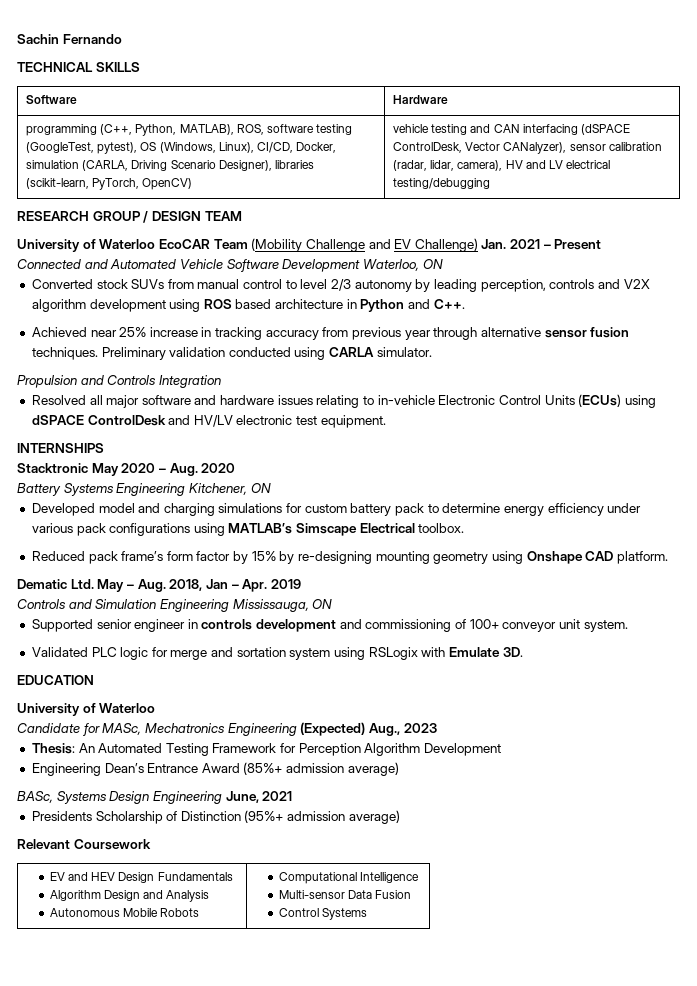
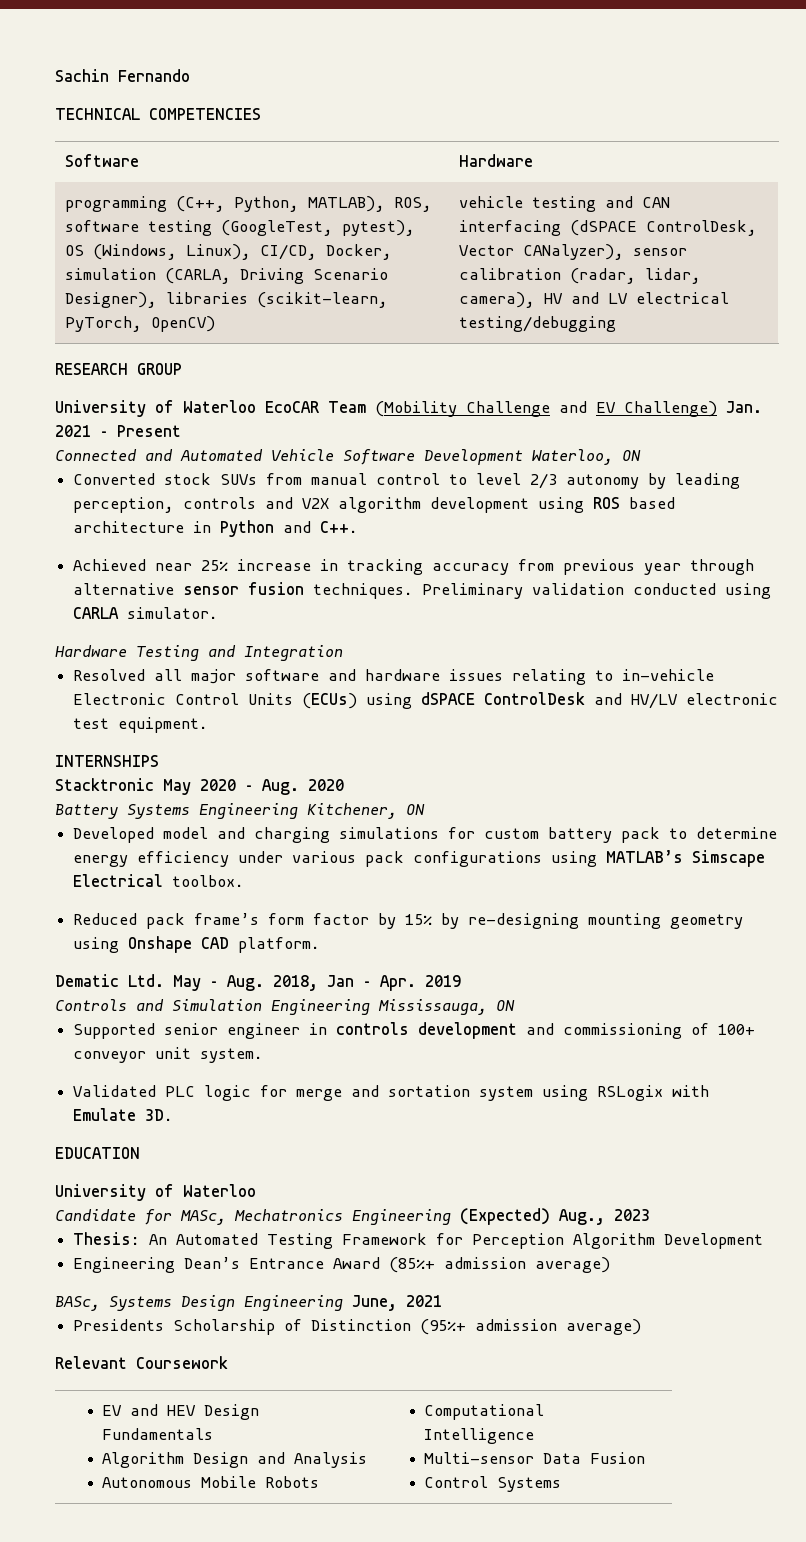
- TECHNICAL SKILLS
+ TECHNICAL COMPETENCIES
- RESEARCH GROUP / DESIGN TEAM
+ RESEARCH GROUP
- Propulsion and Controls Integration
+ Hardware Testing and Integration

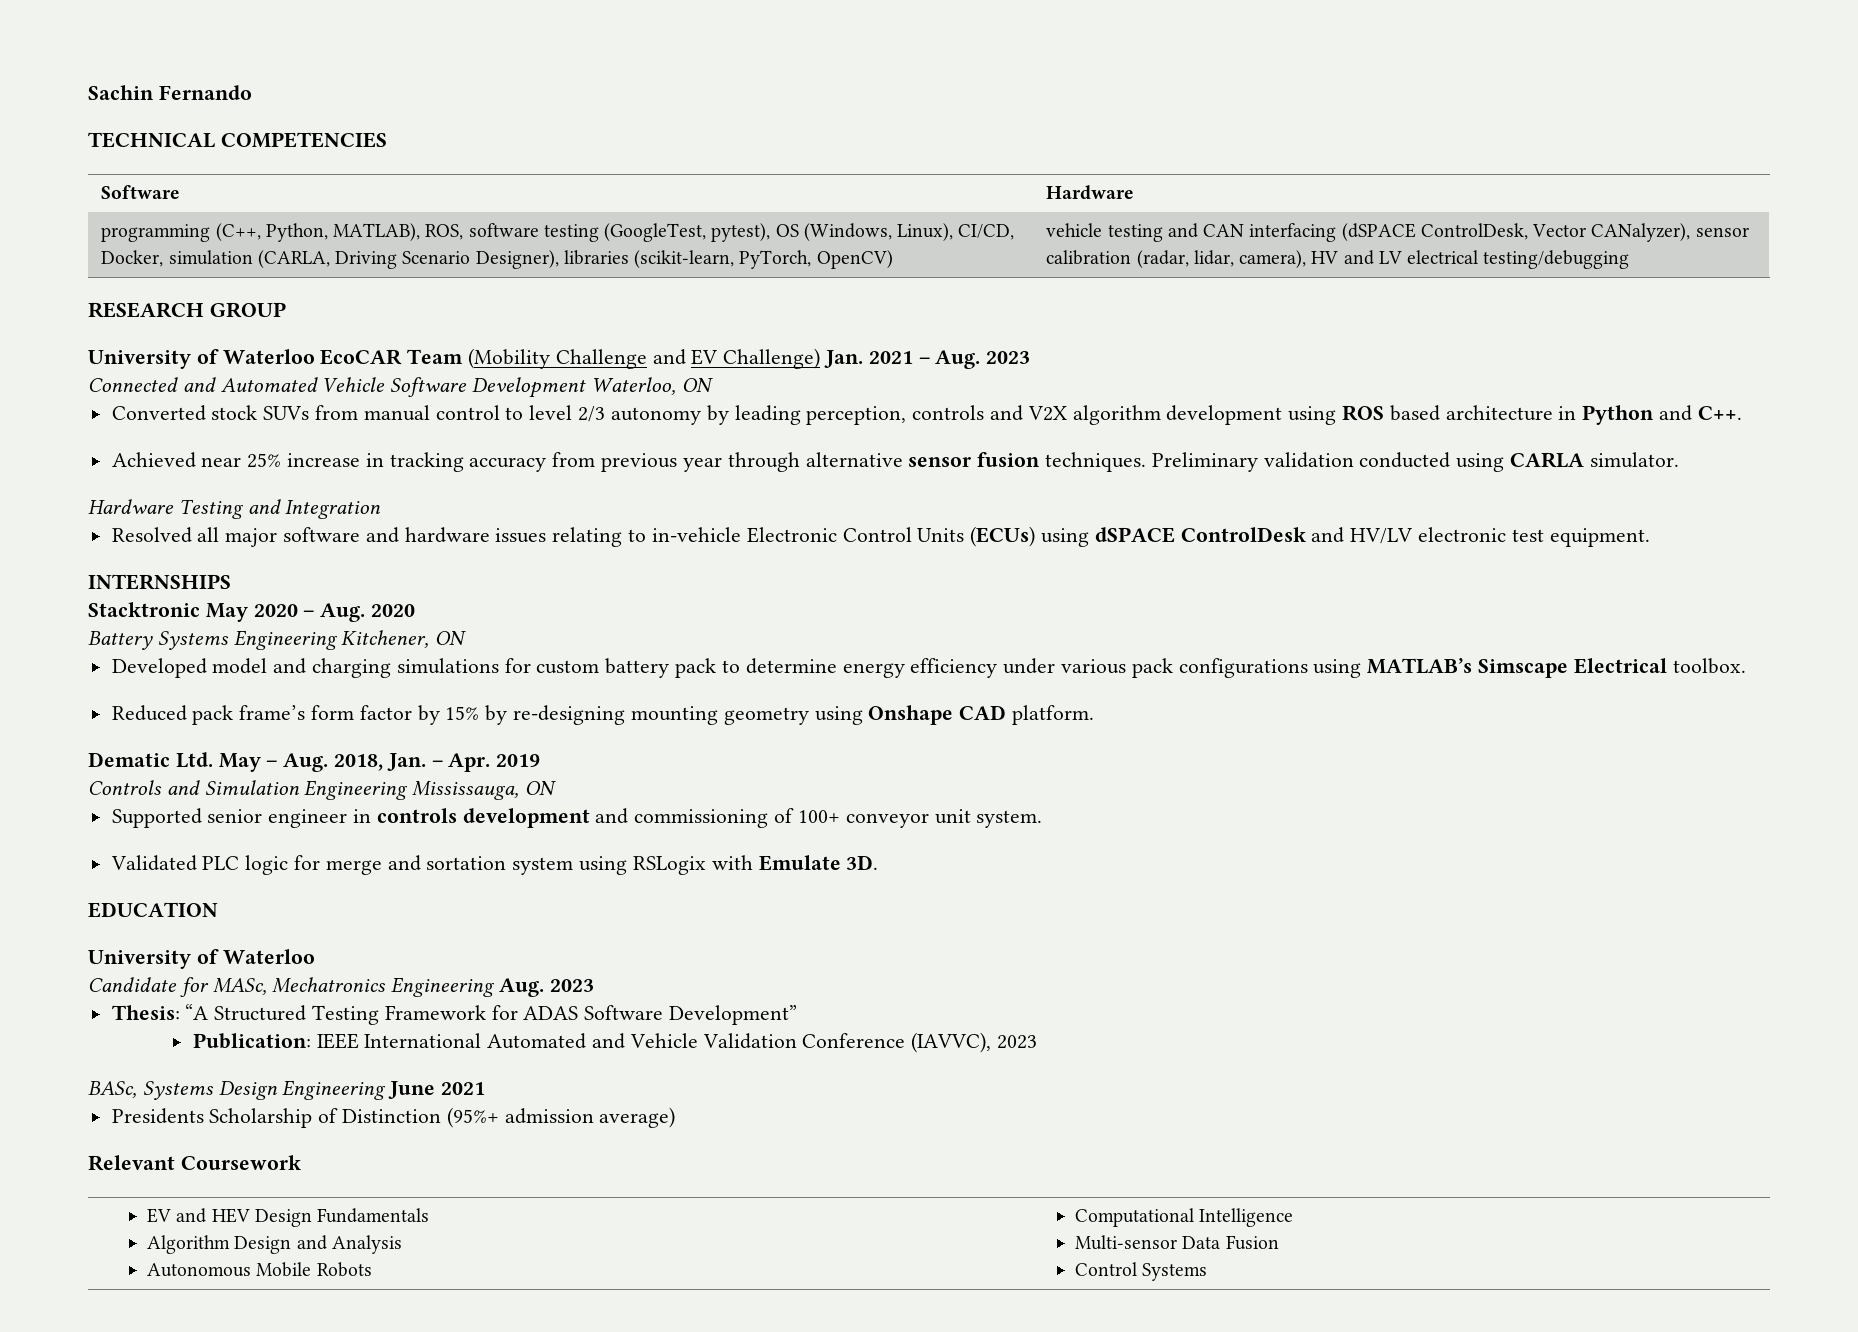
- University of Waterloo EcoCAR Team (Mobility Challenge and EV Challenge) Jan. 2021 – Present
+ University of Waterloo EcoCAR Team (Mobility Challenge and EV Challenge) Jan. 2021 – Aug. 2023
- Dematic Ltd. May – Aug. 2018, Jan – Apr. 2019
+ Dematic Ltd. May – Aug. 2018, Jan. – Apr. 2019
- Candidate for MASc, Mechatronics Engineering (Expected) Aug., 2023
+ Candidate for MASc, Mechatronics Engineering Aug. 2023
- Thesis: An Automated Testing Framework for Perception Algorithm Development
- Engineering Dean’s Entrance Award (85%+ admission average)
+ Thesis: “A Structured Testing Framework for ADAS Software Development”
+ Publication: IEEE International Automated and Vehicle Validation Conference (IAVVC), 2023
- BASc, Systems Design Engineering June, 2021
+ BASc, Systems Design Engineering June 2021

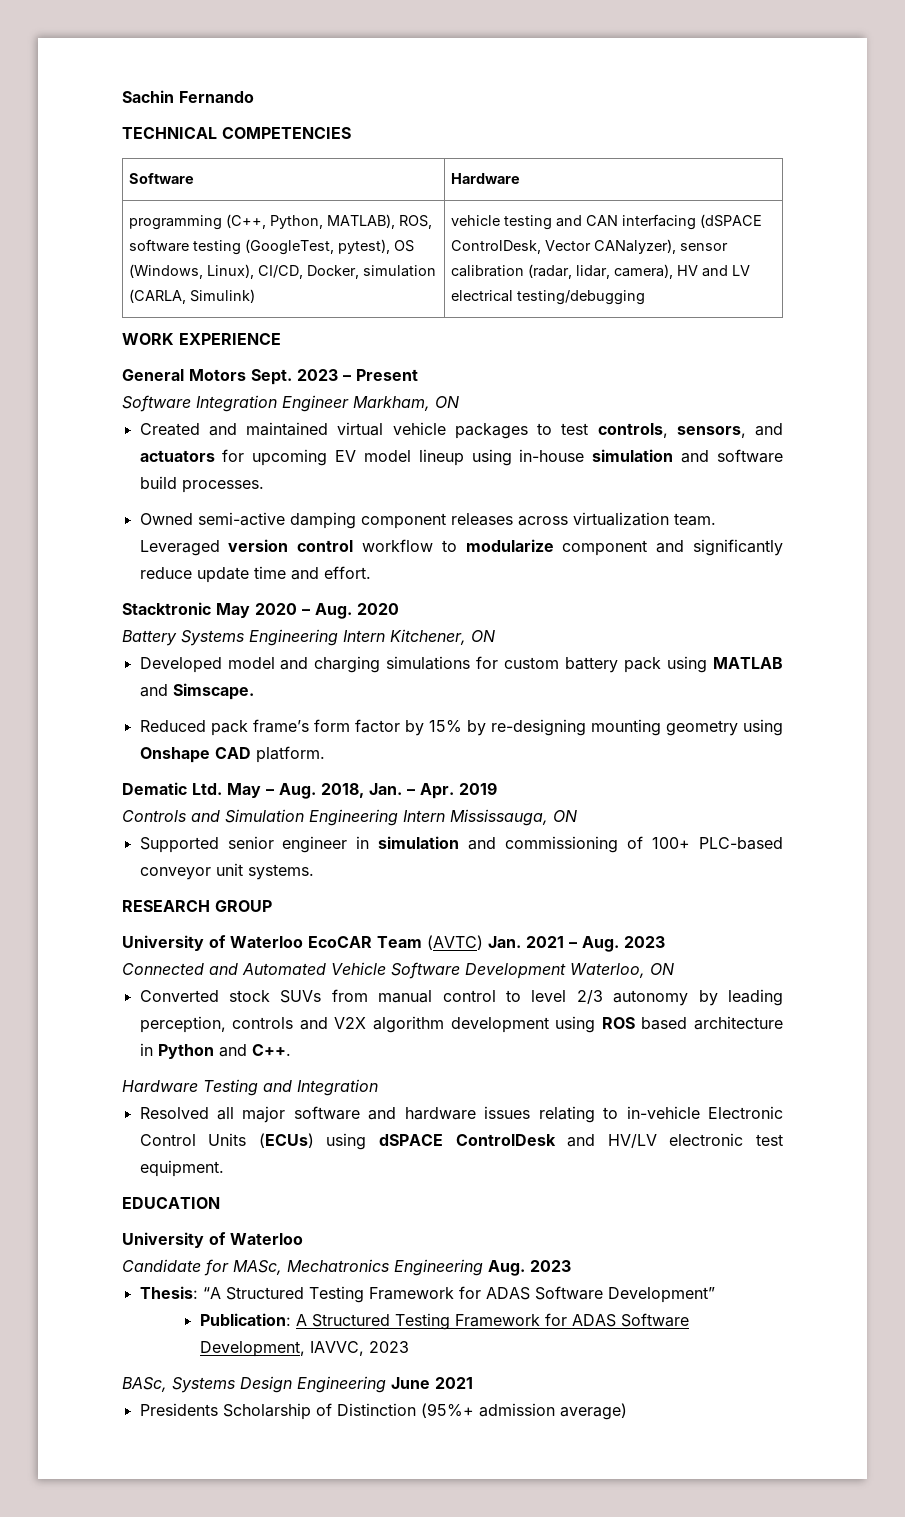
- programming (C++, Python, MATLAB), ROS, software testing (GoogleTest, pytest), OS (Windows, Linux), CI/CD, Docker, simulation (CARLA, Driving Scenario Designer), libraries (scikit-learn, PyTorch, OpenCV)
+ programming (C++, Python, MATLAB), ROS, software testing (GoogleTest, pytest), OS (Windows, Linux), CI/CD, Docker, simulation (CARLA, Simulink)
+ WORK EXPERIENCE
+ General Motors Sept. 2023 – Present
+ Software Integration Engineer Markham, ON
+ Created and maintained virtual vehicle packages to test controls, sensors, and actuators for upcoming EV model lineup using in-house simulation and software build processes.
+ Owned semi-active damping component releases across virtualization team. Leveraged version control workflow to modularize component and significantly reduce update time and effort.
+ Stacktronic May 2020 – Aug. 2020
+ Battery Systems Engineering Intern Kitchener, ON
+ Developed model and charging simulations for custom battery pack using MATLAB and Simscape.
+ Reduced pack frame’s form factor by 15% by re-designing mounting geometry using Onshape CAD platform.
+ Dematic Ltd. May – Aug. 2018, Jan. – Apr. 2019
+ Controls and Simulation Engineering Intern Mississauga, ON
+ Supported senior engineer in simulation and commissioning of 100+ PLC-based conveyor unit systems.
- University of Waterloo EcoCAR Team (Mobility Challenge and EV Challenge) Jan. 2021 – Aug. 2023
+ University of Waterloo EcoCAR Team (AVTC) Jan. 2021 – Aug. 2023
- Achieved near 25% increase in tracking accuracy from previous year through alternative sensor fusion techniques. Preliminary validation conducted using CARLA simulator.
- INTERNSHIPS
- Stacktronic May 2020 – Aug. 2020
- Battery Systems Engineering Kitchener, ON
- Developed model and charging simulations for custom battery pack to determine energy efficiency under various pack configurations using MATLAB’s Simscape Electrical toolbox.
- Reduced pack frame’s form factor by 15% by re-designing mounting geometry using Onshape CAD platform.
- Dematic Ltd. May – Aug. 2018, Jan. – Apr. 2019
- Controls and Simulation Engineering Mississauga, ON
- Supported senior engineer in controls development and commissioning of 100+ conveyor unit system.
- Validated PLC logic for merge and sortation system using RSLogix with Emulate 3D.
- Publication: IEEE International Automated and Vehicle Validation Conference (IAVVC), 2023
+ Publication: A Structured Testing Framework for ADAS Software Development, IAVVC, 2023
- Relevant Coursework
- EV and HEV Design Fundamentals
- Algorithm Design and Analysis
- Autonomous Mobile Robots | Computational Intelligence
- Multi-sensor Data Fusion
- Control Systems

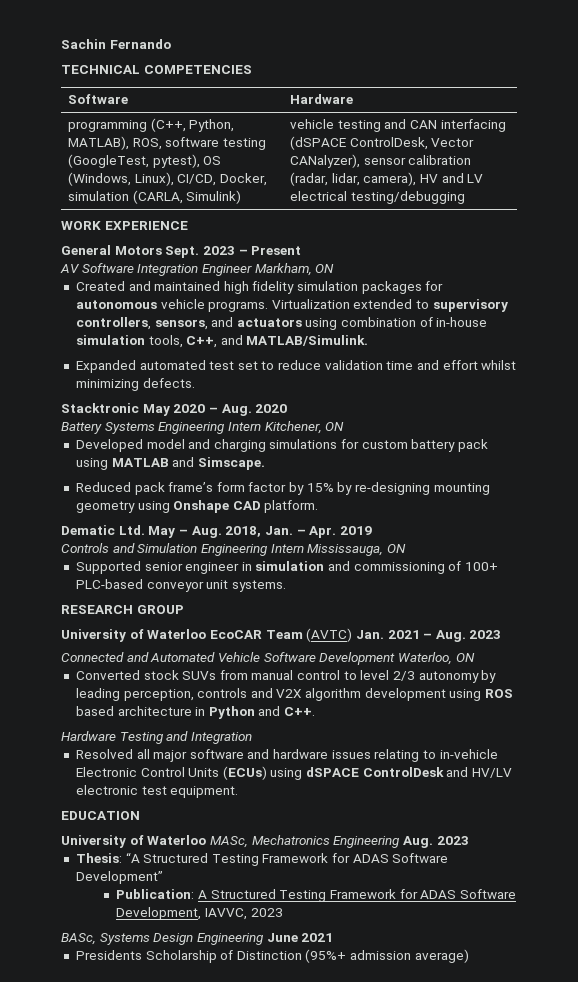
- Software Integration Engineer Markham, ON
+ AV Software Integration Engineer Markham, ON
- Created and maintained virtual vehicle packages to test controls, sensors, and actuators for upcoming EV model lineup using in-house simulation and software build processes.
- Owned semi-active damping component releases across virtualization team. Leveraged version control workflow to modularize component and significantly reduce update time and effort.
+ Created and maintained high fidelity simulation packages for autonomous vehicle programs. Virtualization extended to supervisory controllers, sensors, and actuators using combination of in-house simulation tools, C++, and MATLAB/Simulink.
+ Expanded automated test set to reduce validation time and effort whilst minimizing defects.
  EDUCATION
- University of Waterloo
- Candidate for MASc, Mechatronics Engineering Aug. 2023
+ University of Waterloo MASc, Mechatronics Engineering Aug. 2023

